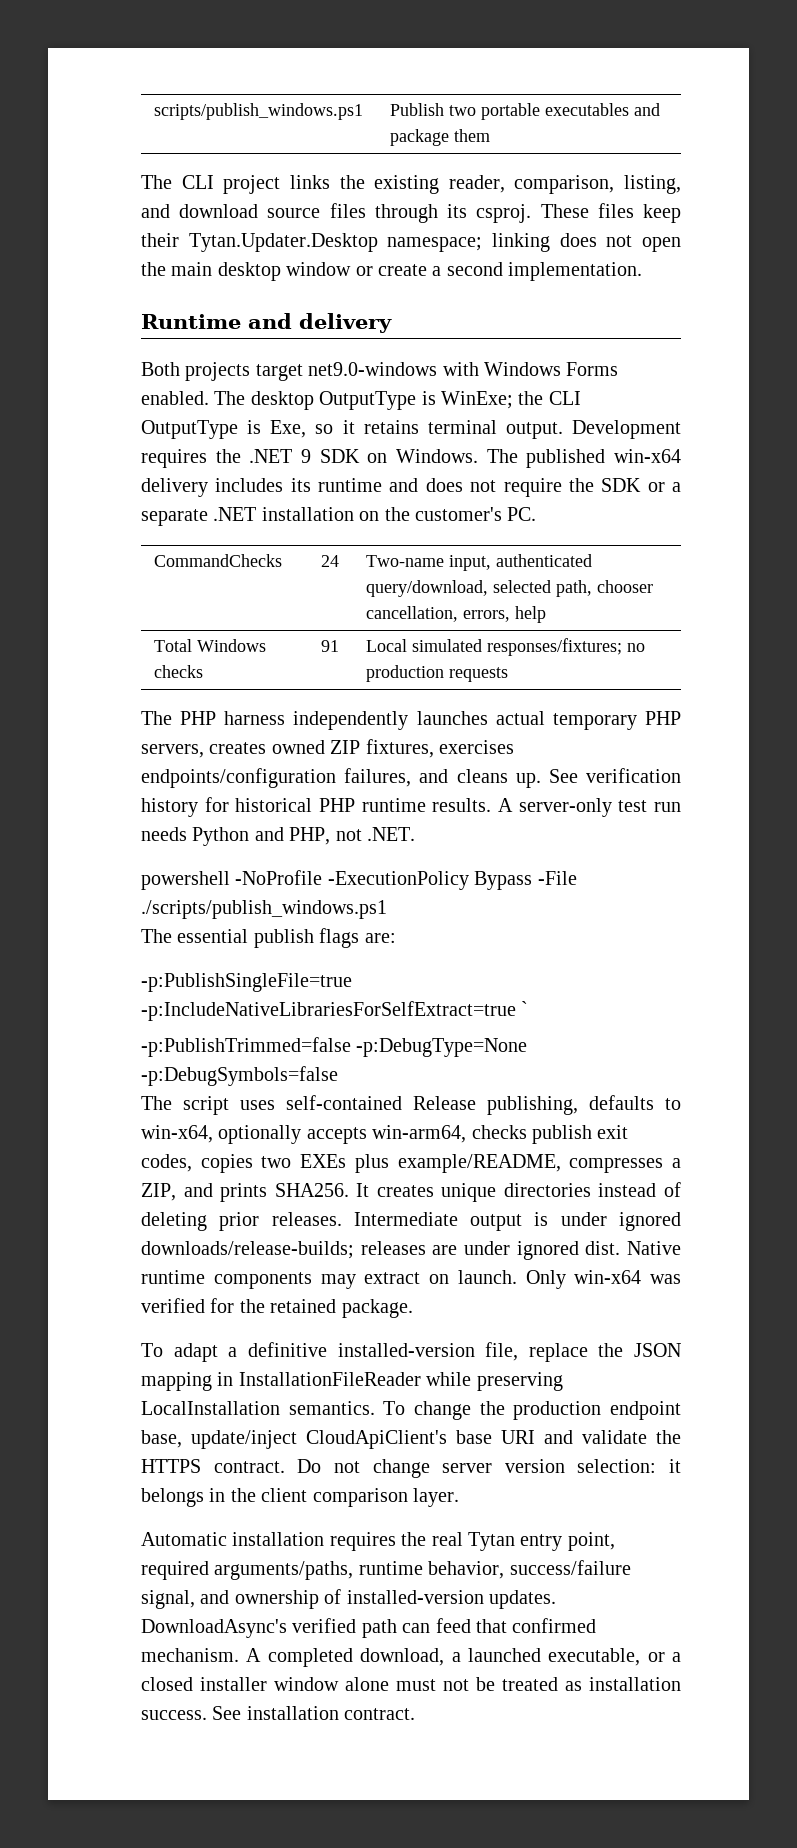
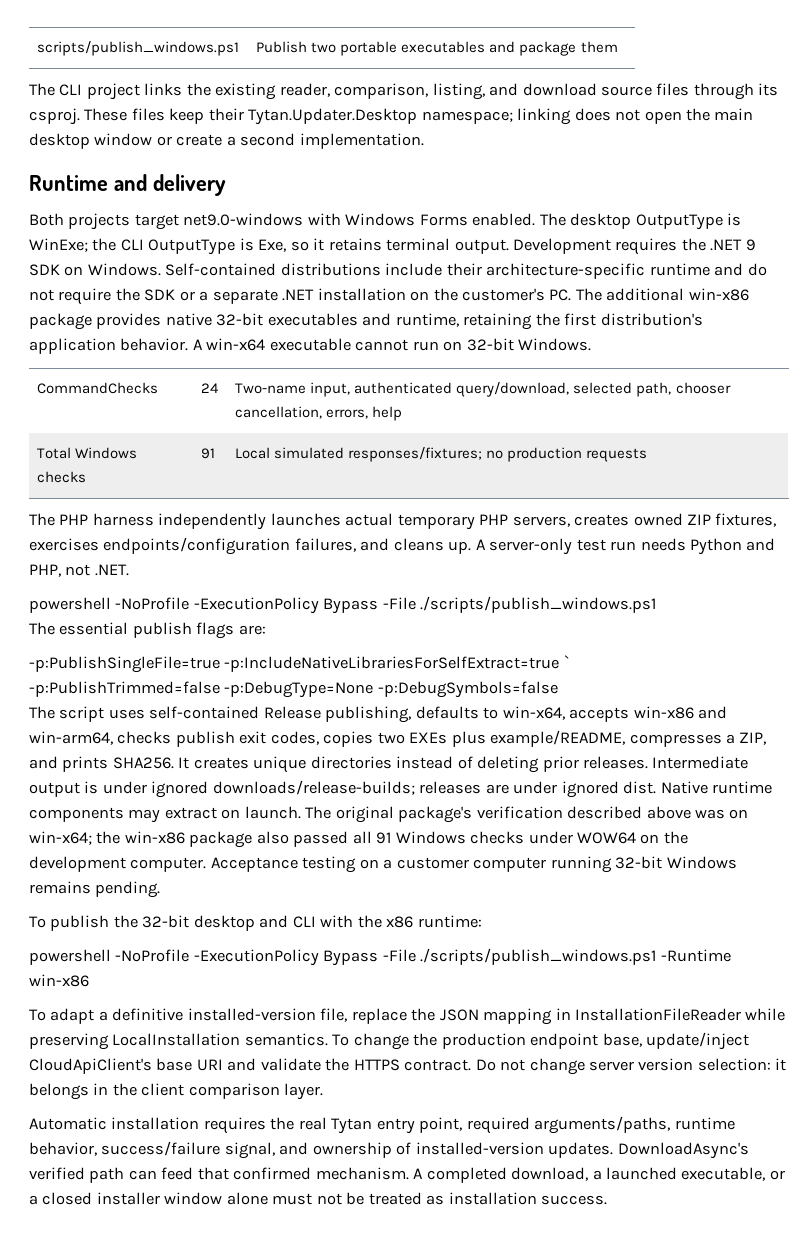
- The published win-x64 delivery includes its runtime and does not require the SDK or a separate .NET installation on the customer's PC.
+ Self-contained distributions include their architecture-specific runtime and do not require the SDK or a separate .NET installation on the customer's PC. The additional win-x86 package provides native 32-bit executables and runtime, retaining the first distribution's application behavior. A win-x64 executable cannot run on 32-bit Windows.
- See verification history for historical PHP runtime results.
- The script uses self-contained Release publishing, defaults to win-x64, optionally accepts win-arm64, checks publish exit codes, copies two EXEs plus example/README, compresses a ZIP, and prints SHA256.
+ The script uses self-contained Release publishing, defaults to win-x64, accepts win-x86 and win-arm64, checks publish exit codes, copies two EXEs plus example/README, compresses a ZIP, and prints SHA256.
- Only win-x64 was verified for the retained package.
+ The original package's verification described above was on win-x64; the win-x86 package also passed all 91 Windows checks under WOW64 on the development computer. Acceptance testing on a customer computer running 32-bit Windows remains pending.
+ To publish the 32-bit desktop and CLI with the x86 runtime:
+ powershell -NoProfile -ExecutionPolicy Bypass -File ./scripts/publish_windows.ps1 -Runtime win-x86
- See installation contract.

